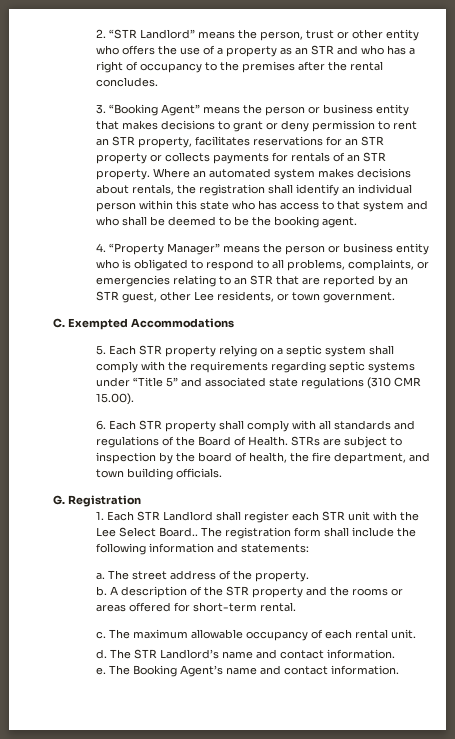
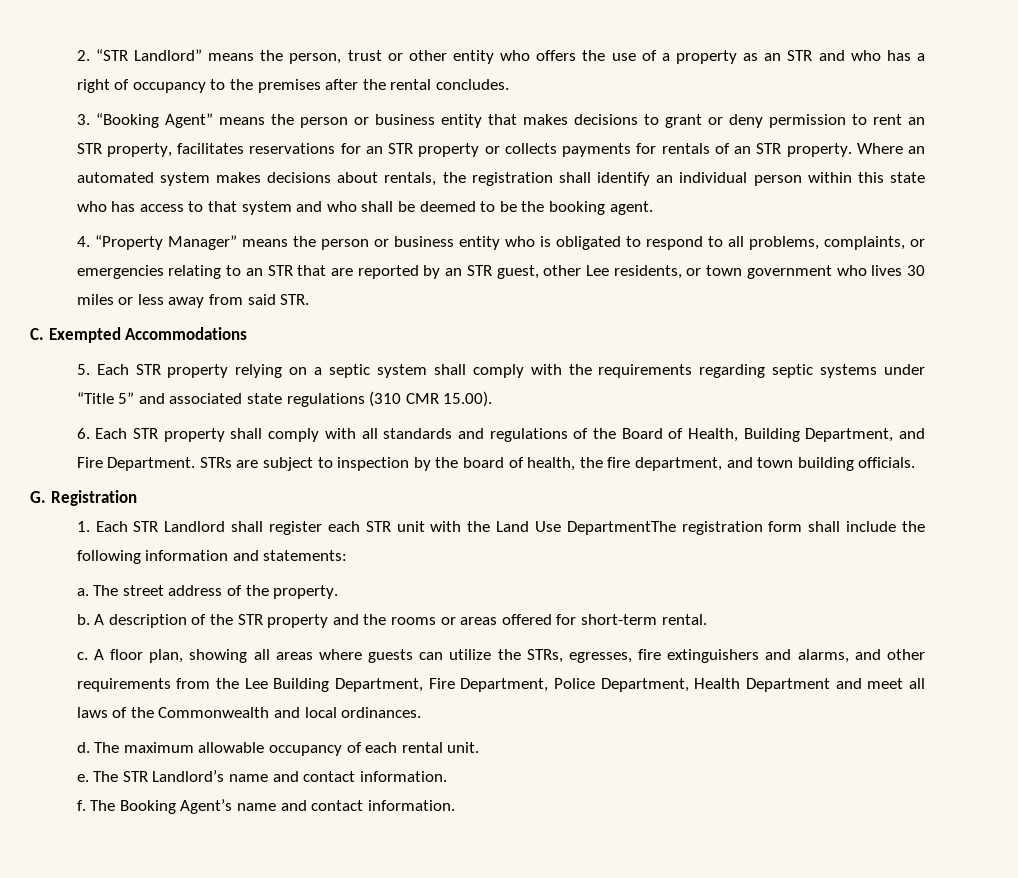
- 4. “Property Manager” means the person or business entity who is obligated to respond to all problems, complaints, or emergencies relating to an STR that are reported by an STR guest, other Lee residents, or town government.
+ 4. “Property Manager” means the person or business entity who is obligated to respond to all problems, complaints, or emergencies relating to an STR that are reported by an STR guest, other Lee residents, or town government who lives 30 miles or less away from said STR.
- 6. Each STR property shall comply with all standards and regulations of the Board of Health.
+ 6. Each STR property shall comply with all standards and regulations of the Board of Health, Building Department, and Fire Department.
- 1. Each STR Landlord shall register each STR unit with the Lee Select Board.. The registration form shall include the following information and statements:
+ 1. Each STR Landlord shall register each STR unit with the Land Use DepartmentThe registration form shall include the following information and statements:
+ A floor plan, showing all areas where guests can utilize the STRs, egresses, fire extinguishers and alarms, and other requirements from the Lee Building Department, Fire Department, Police Department, Health Department and meet all laws of the Commonwealth and local ordinances.
+ d.
- d.
+ e.
- e.
+ f.

